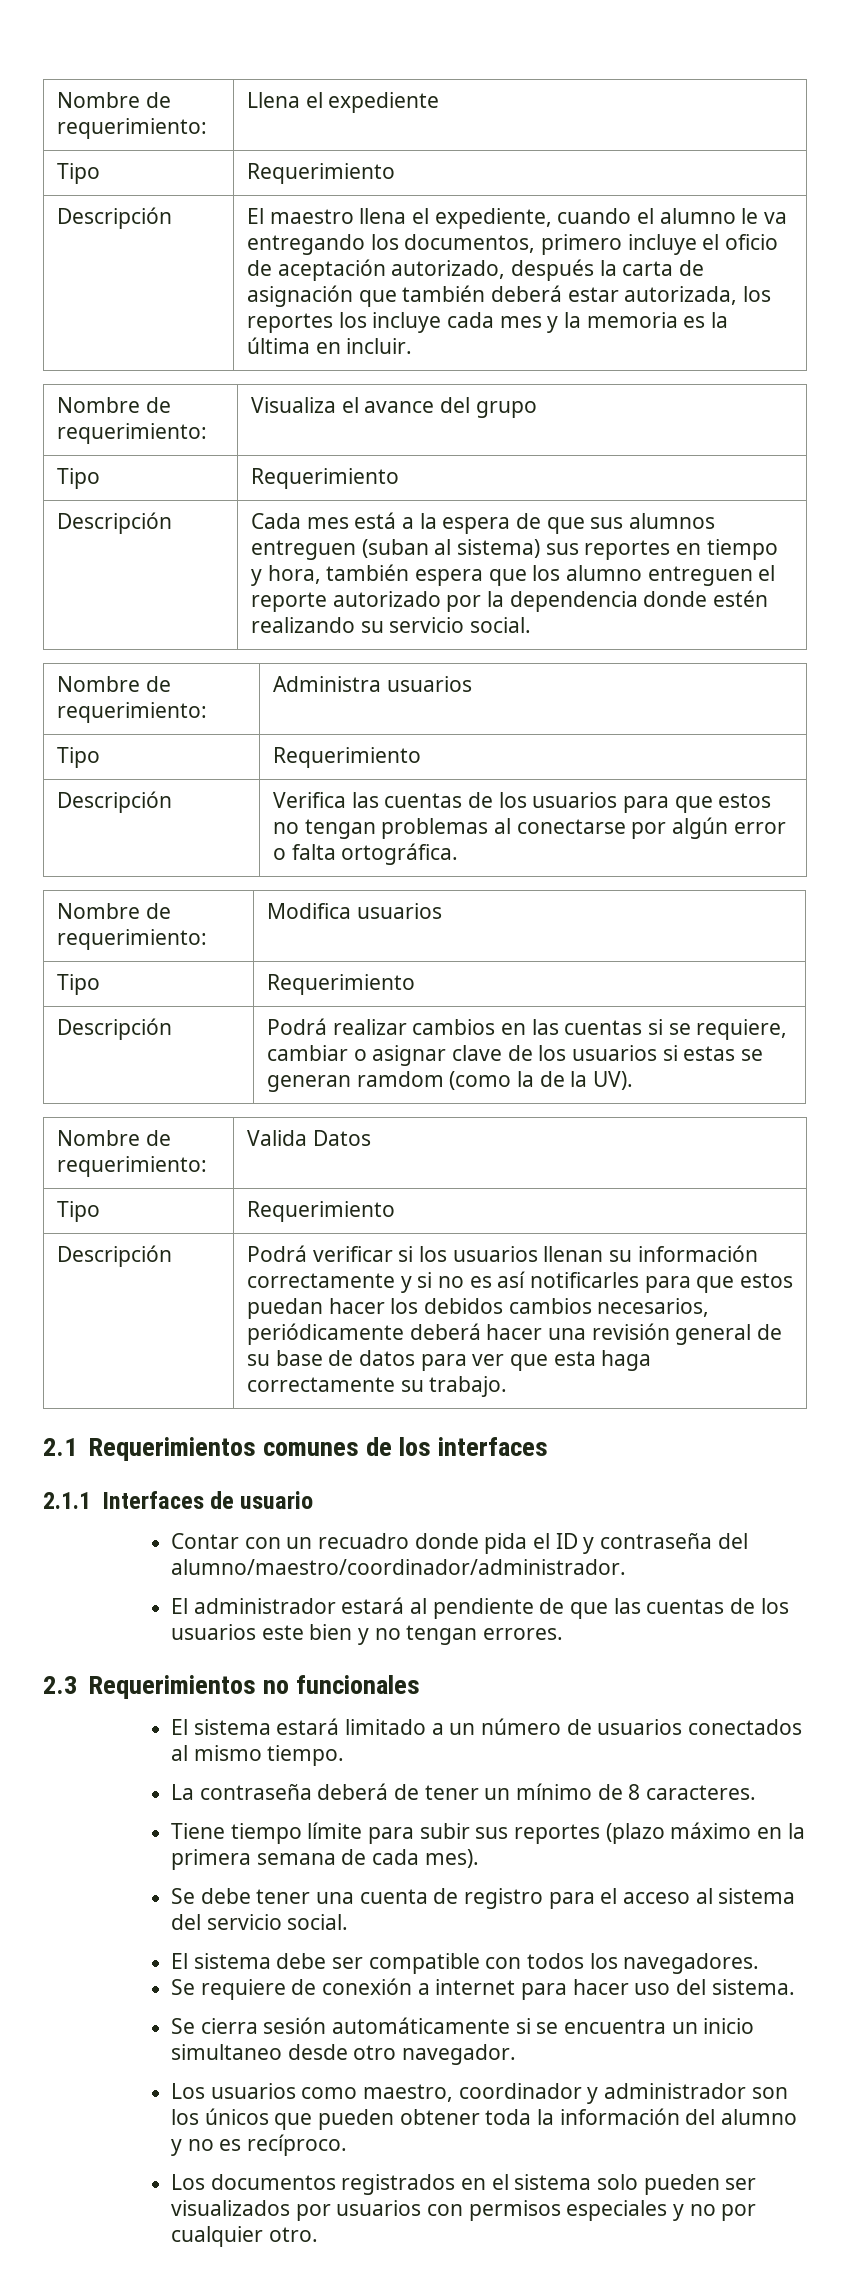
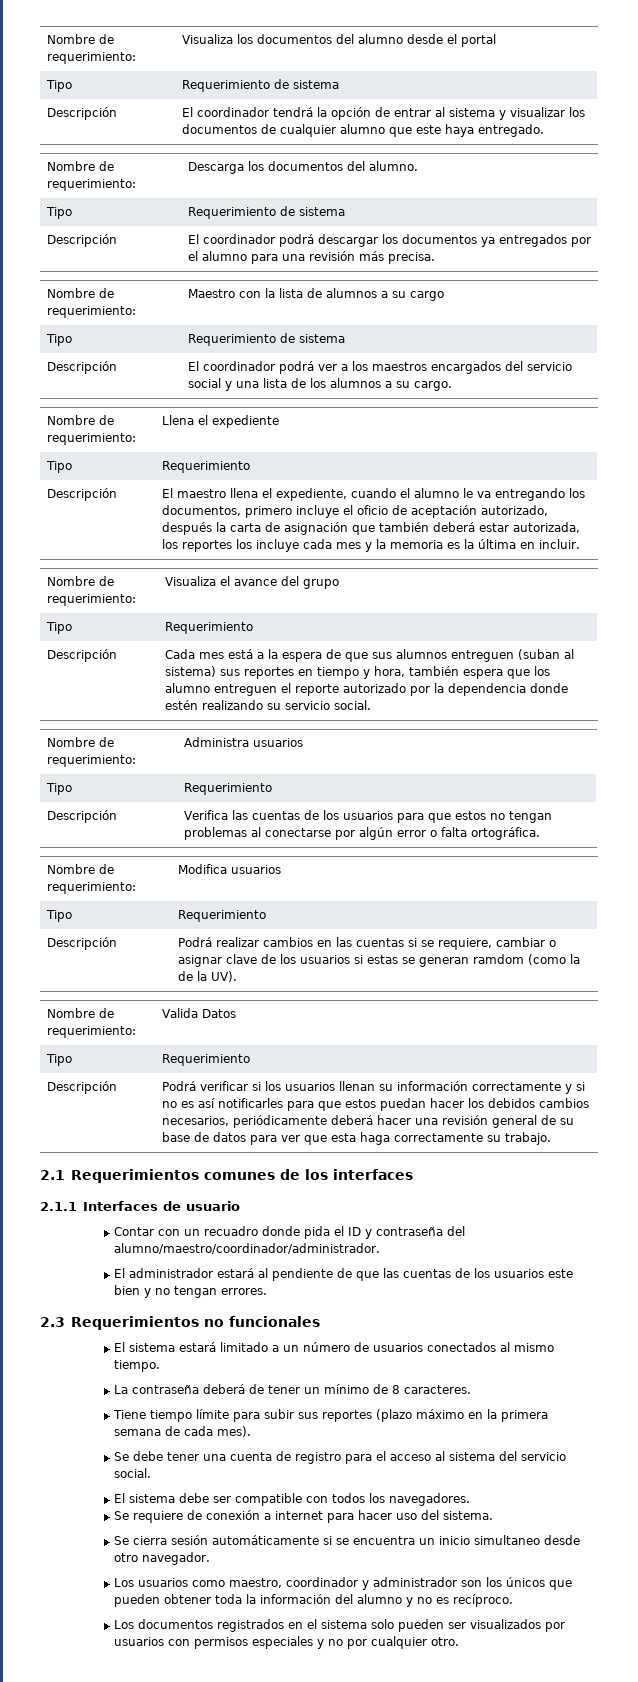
+ Nombre de requerimiento: | Visualiza los documentos del alumno desde el portal
+ Tipo | Requerimiento de sistema
+ Descripción | El coordinador tendrá la opción de entrar al sistema y visualizar los documentos de cualquier alumno que este haya entregado.
+ Nombre de requerimiento: | Descarga los documentos del alumno.
+ Tipo | Requerimiento de sistema
+ Descripción | El coordinador podrá descargar los documentos ya entregados por el alumno para una revisión más precisa.
+ Nombre de requerimiento: | Maestro con la lista de alumnos a su cargo
+ Tipo | Requerimiento de sistema
+ Descripción | El coordinador podrá ver a los maestros encargados del servicio social y una lista de los alumnos a su cargo.

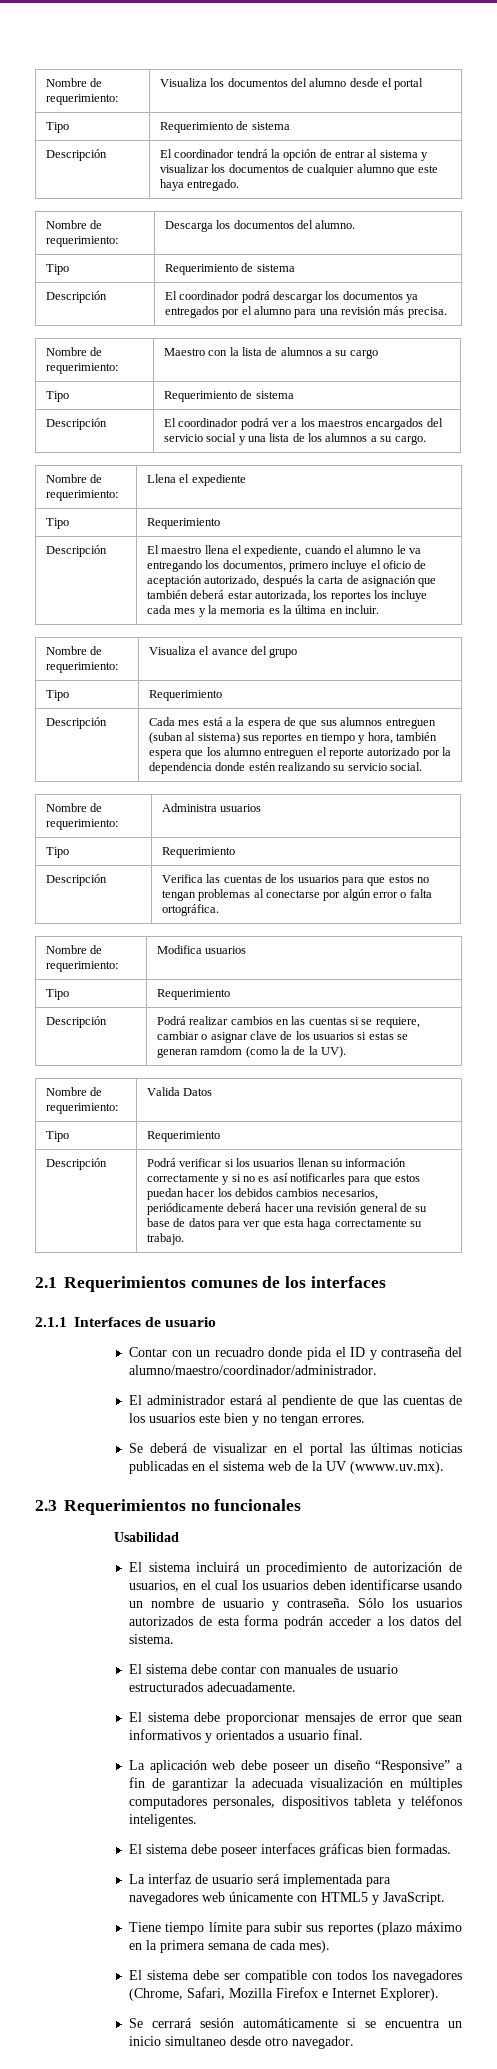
+ Se deberá de visualizar en el portal las últimas noticias publicadas en el sistema web de la UV (wwww.uv.mx).
- El sistema estará limitado a un número de usuarios conectados al mismo tiempo.
- La contraseña deberá de tener un mínimo de 8 caracteres.
+ Usabilidad
+ El sistema incluirá un procedimiento de autorización de usuarios, en el cual los usuarios deben identificarse usando un nombre de usuario y contraseña. Sólo los usuarios autorizados de esta forma podrán acceder a los datos del sistema.
+ El sistema debe contar con manuales de usuario estructurados adecuadamente.
+ El sistema debe proporcionar mensajes de error que sean informativos y orientados a usuario final.
+ La aplicación web debe poseer un diseño “Responsive” a fin de garantizar la adecuada visualización en múltiples computadores personales, dispositivos tableta y teléfonos inteligentes.
+ El sistema debe poseer interfaces gráficas bien formadas.
+ La interfaz de usuario será implementada para navegadores web únicamente con HTML5 y JavaScript.
- Se debe tener una cuenta de registro para el acceso al sistema del servicio social.
- El sistema debe ser compatible con todos los navegadores.
- Se requiere de conexión a internet para hacer uso del sistema.
- Se cierra sesión automáticamente si se encuentra un inicio simultaneo desde otro navegador.
+ El sistema debe ser compatible con todos los navegadores (Chrome, Safari, Mozilla Firefox e Internet Explorer).
+ Se cerrará sesión automáticamente si se encuentra un inicio simultaneo desde otro navegador.
- Los usuarios como maestro, coordinador y administrador son los únicos que pueden obtener toda la información del alumno y no es recíproco.
- Los documentos registrados en el sistema solo pueden ser visualizados por usuarios con permisos especiales y no por cualquier otro.

